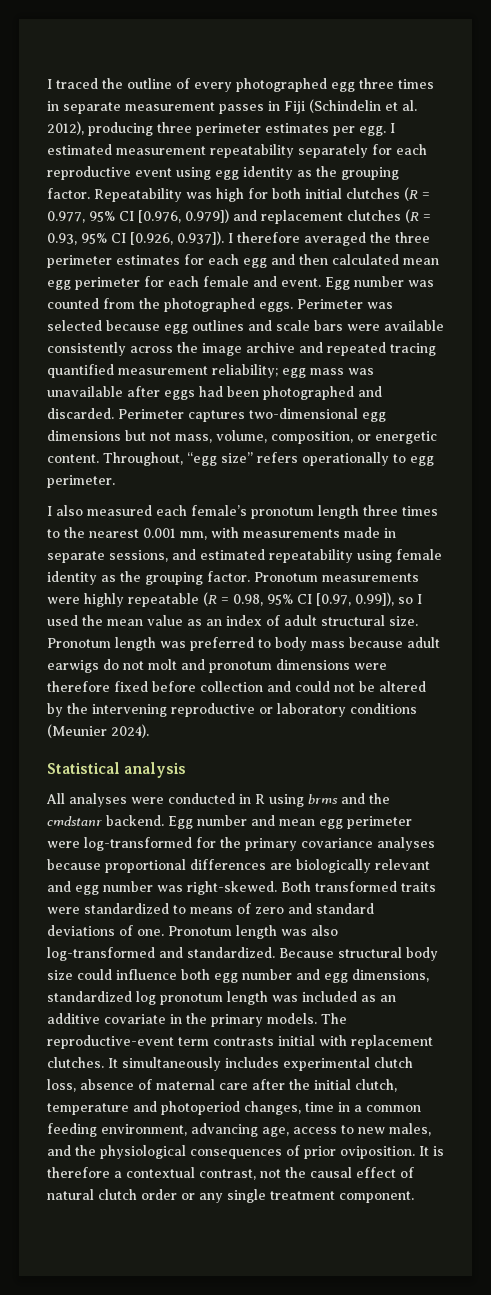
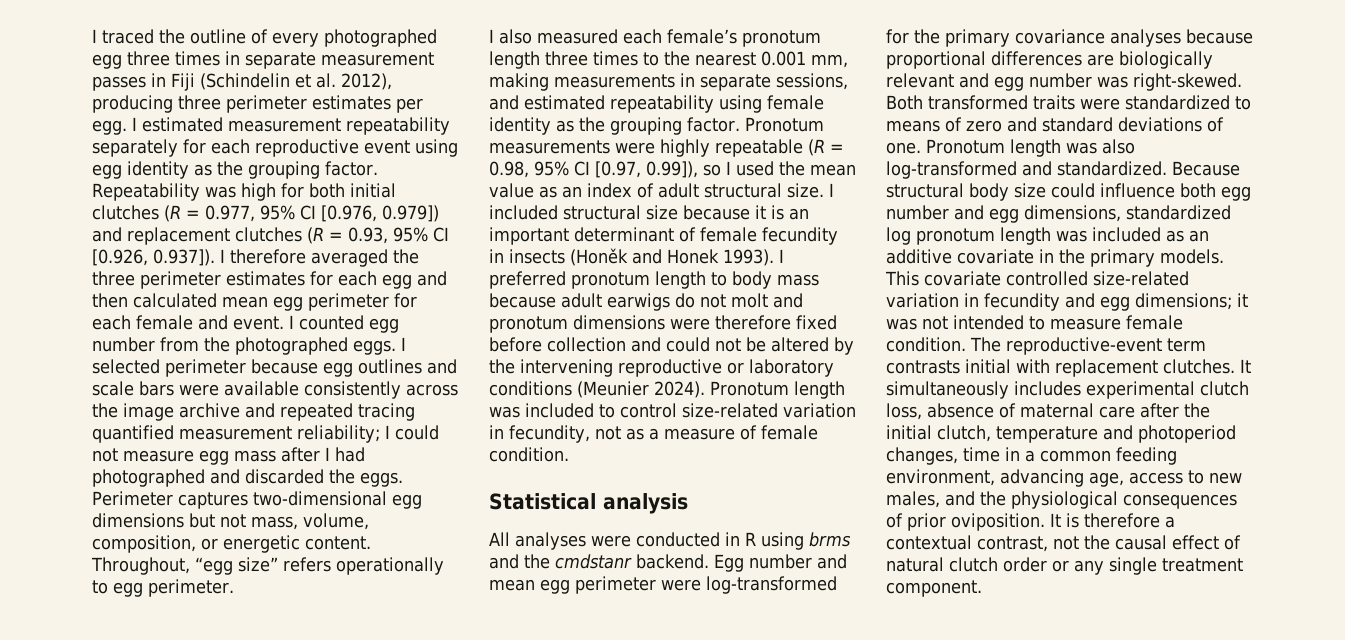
- Egg number was counted from the photographed eggs.
+ I counted egg number from the photographed eggs.
- Perimeter was selected because egg outlines and scale bars were available consistently across the image archive and repeated tracing quantified measurement reliability; egg mass was unavailable after eggs had been photographed and discarded.
+ I selected perimeter because egg outlines and scale bars were available consistently across the image archive and repeated tracing quantified measurement reliability; I could not measure egg mass after I had photographed and discarded the eggs.
- I also measured each female’s pronotum length three times to the nearest 0.001 mm, with measurements made in separate sessions, and estimated repeatability using female identity as the grouping factor.
+ I also measured each female’s pronotum length three times to the nearest 0.001 mm, making measurements in separate sessions, and estimated repeatability using female identity as the grouping factor.
- Pronotum length was preferred to body mass because adult earwigs do not molt and pronotum dimensions were therefore fixed before collection and could not be altered by the intervening reproductive or laboratory conditions (Meunier 2024).
+ I included structural size because it is an important determinant of female fecundity in insects (Honěk and Honek 1993). I preferred pronotum length to body mass because adult earwigs do not molt and pronotum dimensions were therefore fixed before collection and could not be altered by the intervening reproductive or laboratory conditions (Meunier 2024). Pronotum length was included to control size-related variation in fecundity, not as a measure of female condition.
+ This covariate controlled size-related variation in fecundity and egg dimensions; it was not intended to measure female condition.

